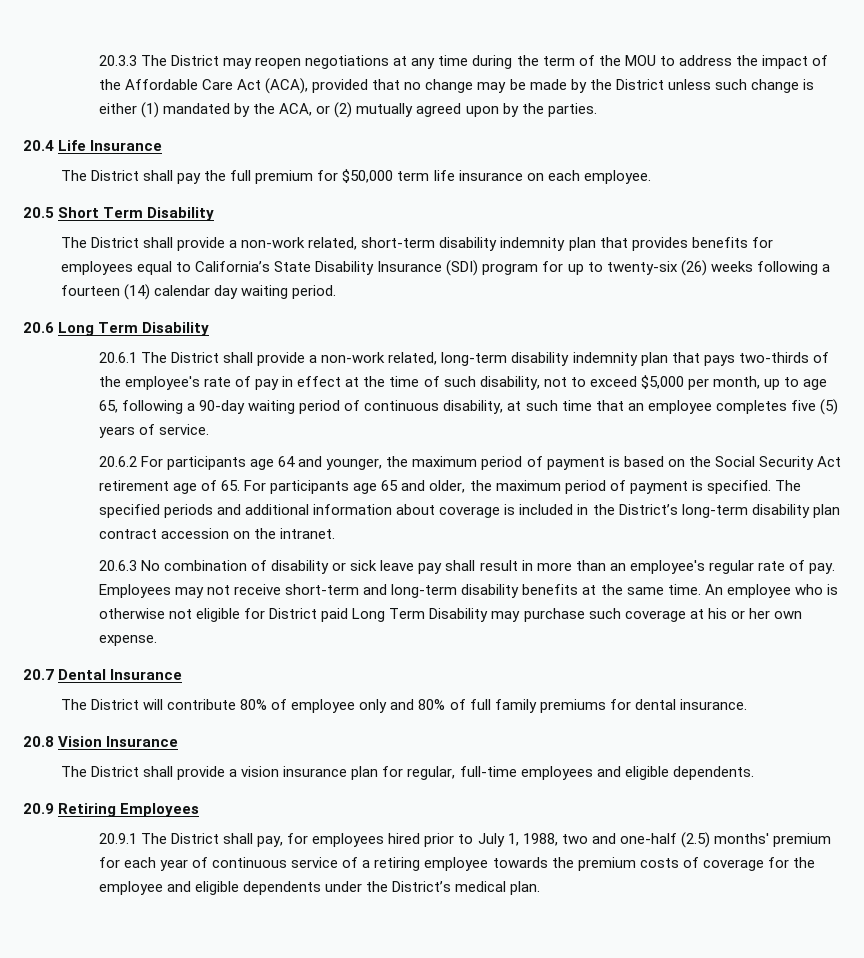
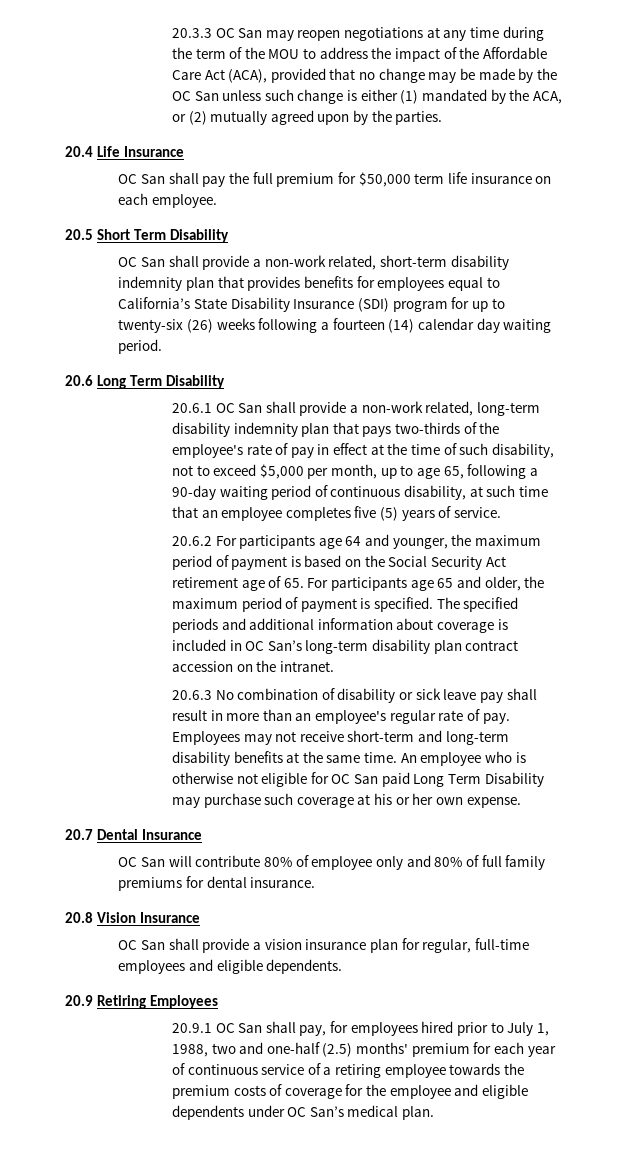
- 20.3.3 The District may reopen negotiations at any time during the term of the MOU to address the impact of the Affordable Care Act (ACA), provided that no change may be made by the District unless such change is either (1) mandated by the ACA, or (2) mutually agreed upon by the parties.
+ 20.3.3 OC San may reopen negotiations at any time during the term of the MOU to address the impact of the Affordable Care Act (ACA), provided that no change may be made by the OC San unless such change is either (1) mandated by the ACA, or (2) mutually agreed upon by the parties.
- The District shall pay the full premium for $50,000 term life insurance on each employee.
+ OC San shall pay the full premium for $50,000 term life insurance on each employee.
- The District shall provide a non-work related, short-term disability indemnity plan that provides benefits for employees equal to California’s State Disability Insurance (SDI) program for up to twenty-six (26) weeks following a fourteen (14) calendar day waiting period.
+ OC San shall provide a non-work related, short-term disability indemnity plan that provides benefits for employees equal to California’s State Disability Insurance (SDI) program for up to twenty-six (26) weeks following a fourteen (14) calendar day waiting period.
- 20.6.1 The District shall provide a non-work related, long-term disability indemnity plan that pays two-thirds of the employee's rate of pay in effect at the time of such disability, not to exceed $5,000 per month, up to age 65, following a 90-day waiting period of continuous disability, at such time that an employee completes five (5) years of service.
+ 20.6.1 OC San shall provide a non-work related, long-term disability indemnity plan that pays two-thirds of the employee's rate of pay in effect at the time of such disability, not to exceed $5,000 per month, up to age 65, following a 90-day waiting period of continuous disability, at such time that an employee completes five (5) years of service.
- The specified periods and additional information about coverage is included in the District’s long-term disability plan contract accession on the intranet.
+ The specified periods and additional information about coverage is included in OC San’s long-term disability plan contract accession on the intranet.
- An employee who is otherwise not eligible for District paid Long Term Disability may purchase such coverage at his or her own expense.
+ An employee who is otherwise not eligible for OC San paid Long Term Disability may purchase such coverage at his or her own expense.
- The District will contribute 80% of employee only and 80% of full family premiums for dental insurance.
+ OC San will contribute 80% of employee only and 80% of full family premiums for dental insurance.
- The District shall provide a vision insurance plan for regular, full-time employees and eligible dependents.
+ OC San shall provide a vision insurance plan for regular, full-time employees and eligible dependents.
- 20.9.1 The District shall pay, for employees hired prior to July 1, 1988, two and one-half (2.5) months' premium for each year of continuous service of a retiring employee towards the premium costs of coverage for the employee and eligible dependents under the District’s medical plan.
+ 20.9.1 OC San shall pay, for employees hired prior to July 1, 1988, two and one-half (2.5) months' premium for each year of continuous service of a retiring employee towards the premium costs of coverage for the employee and eligible dependents under OC San’s medical plan.

